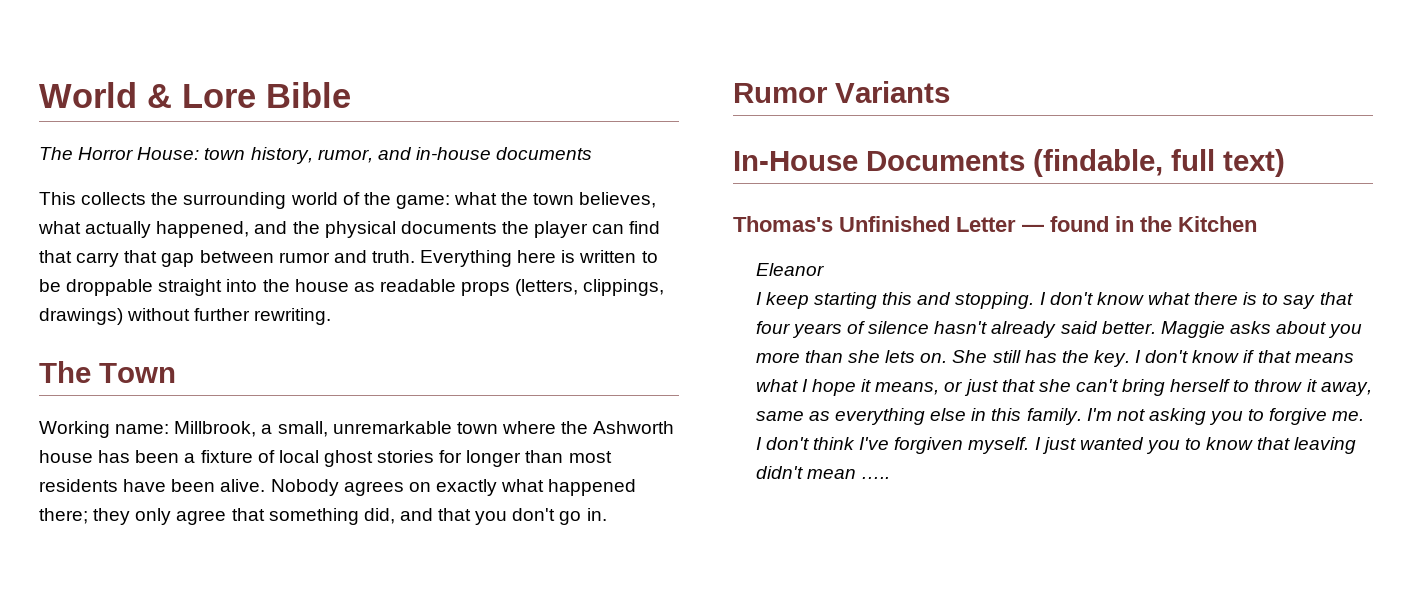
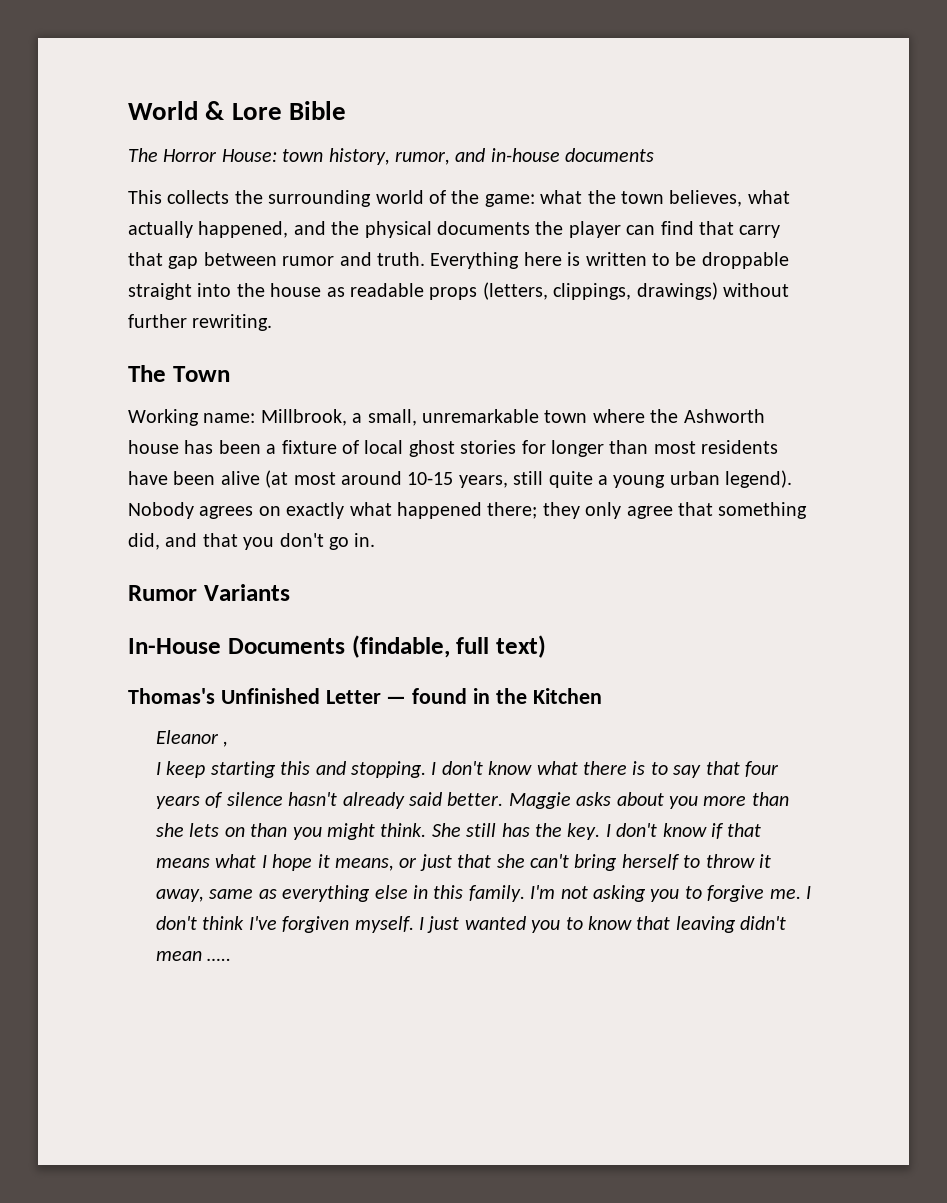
- Working name: Millbrook, a small, unremarkable town where the Ashworth house has been a fixture of local ghost stories for longer than most residents have been alive.
+ Working name: Millbrook, a small, unremarkable town where the Ashworth house has been a fixture of local ghost stories for longer than most residents have been alive (at most around 10-15 years, still quite a young urban legend).
- Eleanor
+ Eleanor ,
- Maggie asks about you more than she lets on.
+ Maggie asks about you more than she lets on than you might think.

